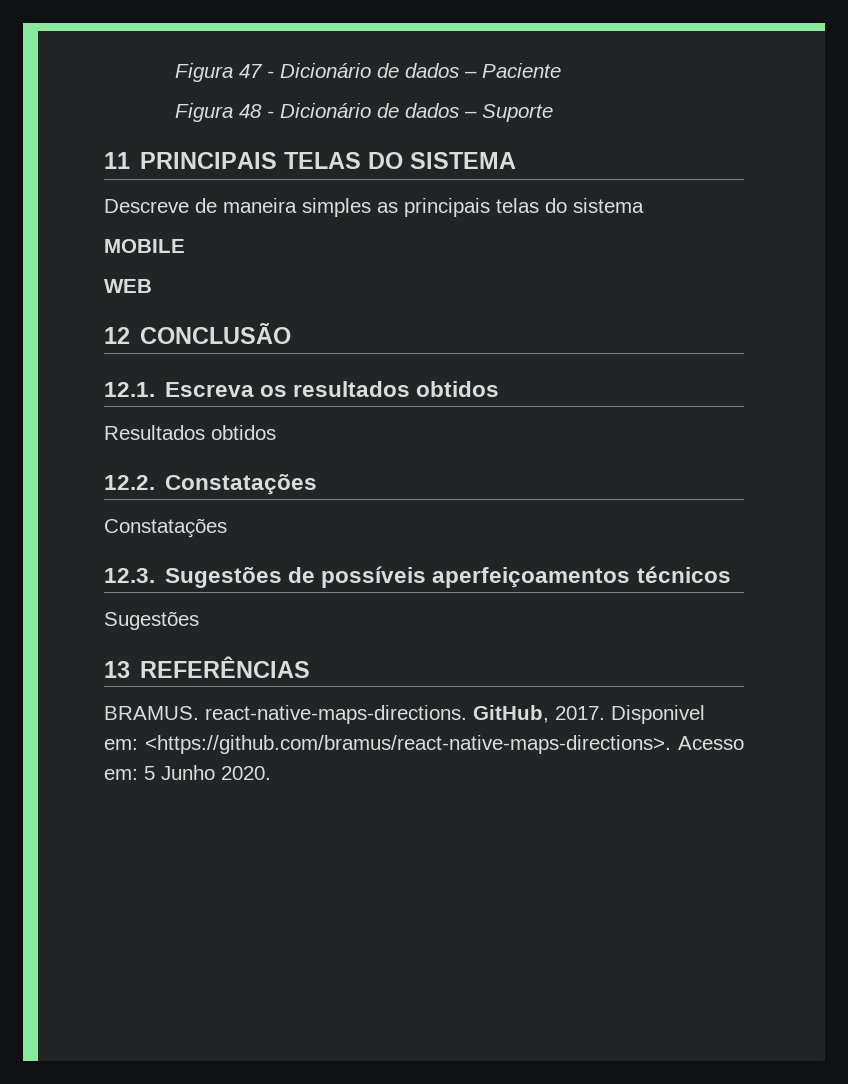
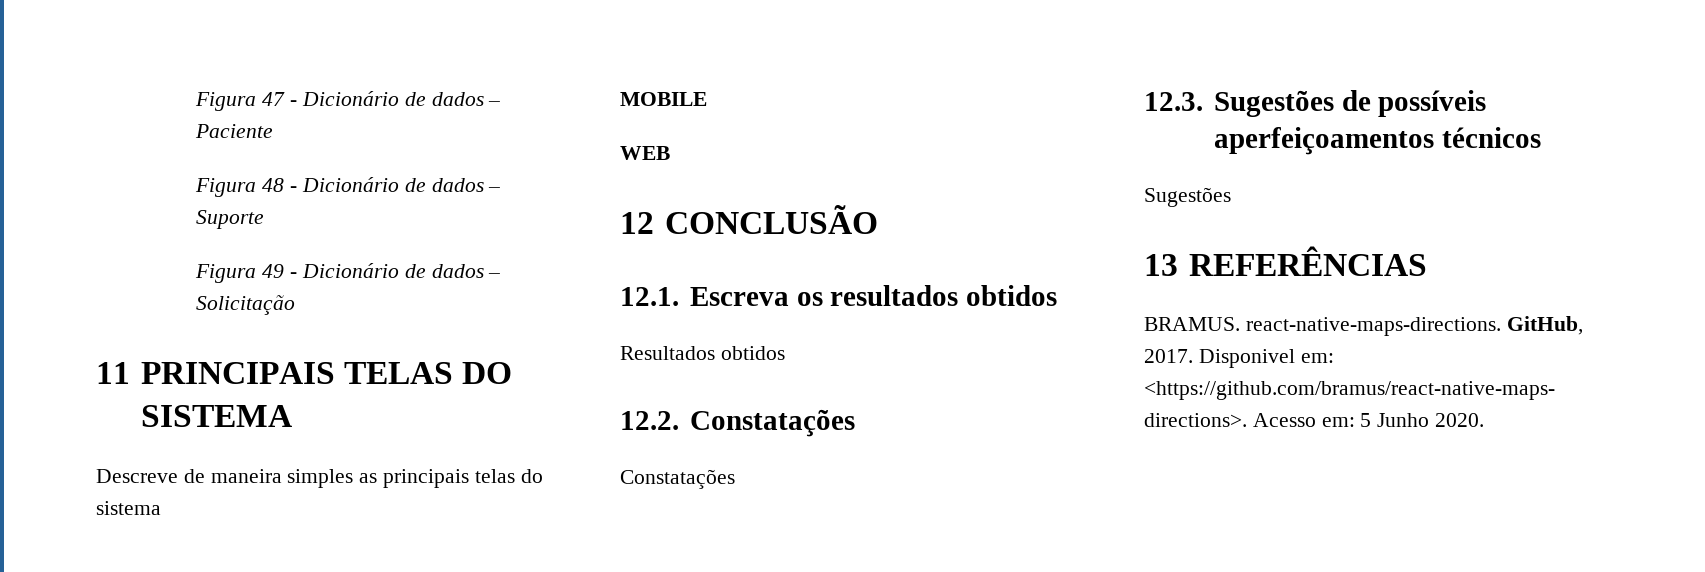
+ Figura 49 - Dicionário de dados – Solicitação

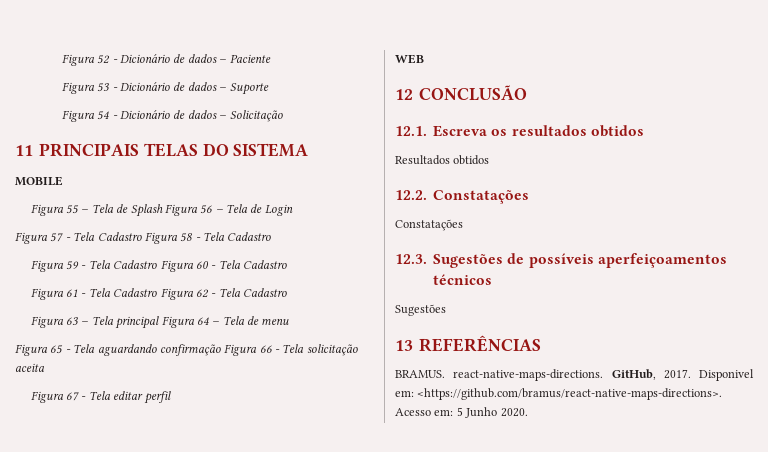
- Figura 47 - Dicionário de dados – Paciente
+ Figura 52 - Dicionário de dados – Paciente
- Figura 48 - Dicionário de dados – Suporte
+ Figura 53 - Dicionário de dados – Suporte
- Figura 49 - Dicionário de dados – Solicitação
+ Figura 54 - Dicionário de dados – Solicitação
- Descreve de maneira simples as principais telas do sistema
  MOBILE
+ Figura 55 – Tela de Splash Figura 56 – Tela de Login
+ Figura 57 - Tela Cadastro Figura 58 - Tela Cadastro
+ Figura 59 - Tela Cadastro Figura 60 - Tela Cadastro
+ Figura 61 - Tela Cadastro Figura 62 - Tela Cadastro
+ Figura 63 – Tela principal Figura 64 – Tela de menu
+ Figura 65 - Tela aguardando confirmação Figura 66 - Tela solicitação aceita
+ Figura 67 - Tela editar perfil

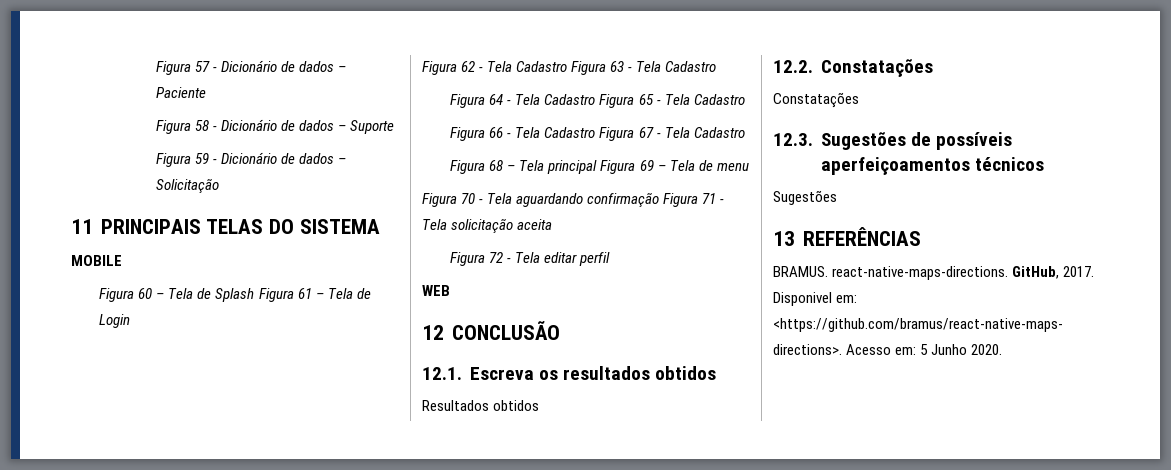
- Figura 52 - Dicionário de dados – Paciente
+ Figura 57 - Dicionário de dados – Paciente
- Figura 53 - Dicionário de dados – Suporte
+ Figura 58 - Dicionário de dados – Suporte
- Figura 54 - Dicionário de dados – Solicitação
+ Figura 59 - Dicionário de dados – Solicitação
- Figura 55 – Tela de Splash Figura 56 – Tela de Login
+ Figura 60 – Tela de Splash Figura 61 – Tela de Login
- Figura 57 - Tela Cadastro Figura 58 - Tela Cadastro
- Figura 59 - Tela Cadastro Figura 60 - Tela Cadastro
- Figura 61 - Tela Cadastro Figura 62 - Tela Cadastro
- Figura 63 – Tela principal Figura 64 – Tela de menu
+ Figura 62 - Tela Cadastro Figura 63 - Tela Cadastro
+ Figura 64 - Tela Cadastro Figura 65 - Tela Cadastro
+ Figura 66 - Tela Cadastro Figura 67 - Tela Cadastro
+ Figura 68 – Tela principal Figura 69 – Tela de menu
- Figura 65 - Tela aguardando confirmação Figura 66 - Tela solicitação aceita
+ Figura 70 - Tela aguardando confirmação Figura 71 - Tela solicitação aceita
- Figura 67 - Tela editar perfil
+ Figura 72 - Tela editar perfil

